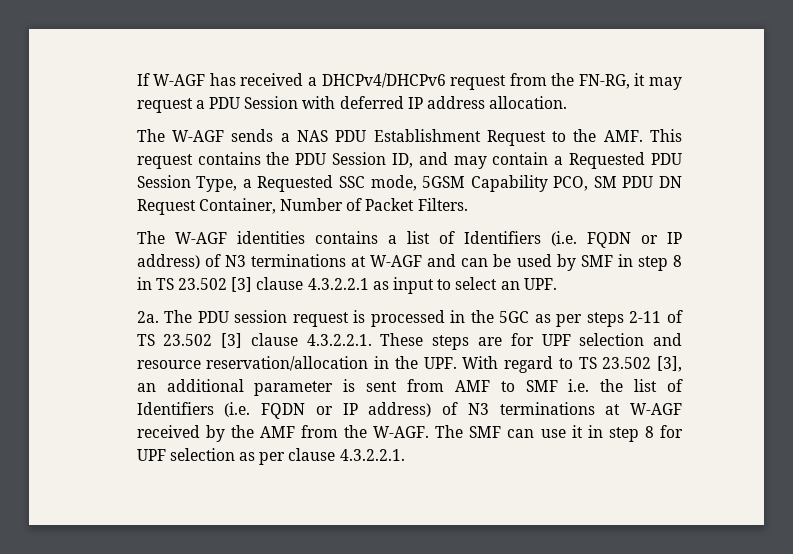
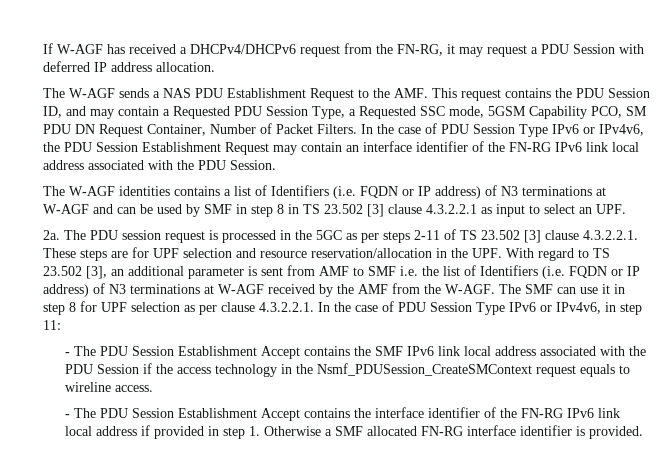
+ In the case of PDU Session Type IPv6 or IPv4v6, the PDU Session Establishment Request may contain an interface identifier of the FN-RG IPv6 link local address associated with the PDU Session.
- The SMF can use it in step 8 for UPF selection as per clause 4.3.2.2.1.
+ The SMF can use it in step 8 for UPF selection as per clause 4.3.2.2.1. In the case of PDU Session Type IPv6 or IPv4v6, in step 11:
+ - The PDU Session Establishment Accept contains the SMF IPv6 link local address associated with the PDU Session if the access technology in the Nsmf_PDUSession_CreateSMContext request equals to wireline access.
+ - The PDU Session Establishment Accept contains the interface identifier of the FN-RG IPv6 link local address if provided in step 1. Otherwise a SMF allocated FN-RG interface identifier is provided.

